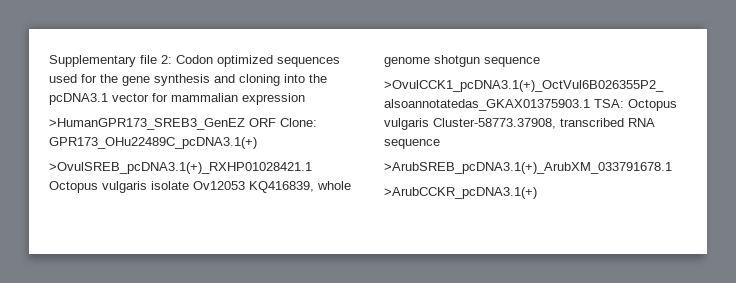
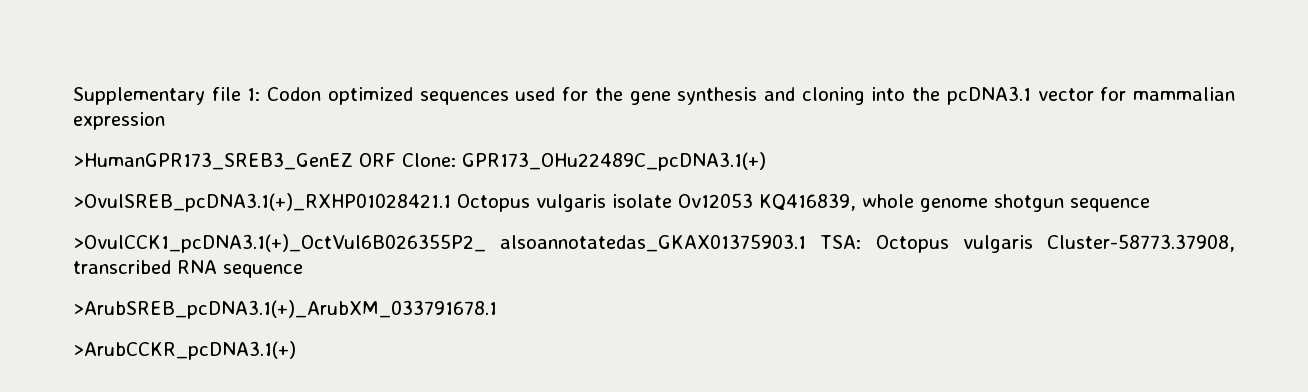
- Supplementary file 2: Codon optimized sequences used for the gene synthesis and cloning into the pcDNA3.1 vector for mammalian expression
+ Supplementary file 1: Codon optimized sequences used for the gene synthesis and cloning into the pcDNA3.1 vector for mammalian expression

